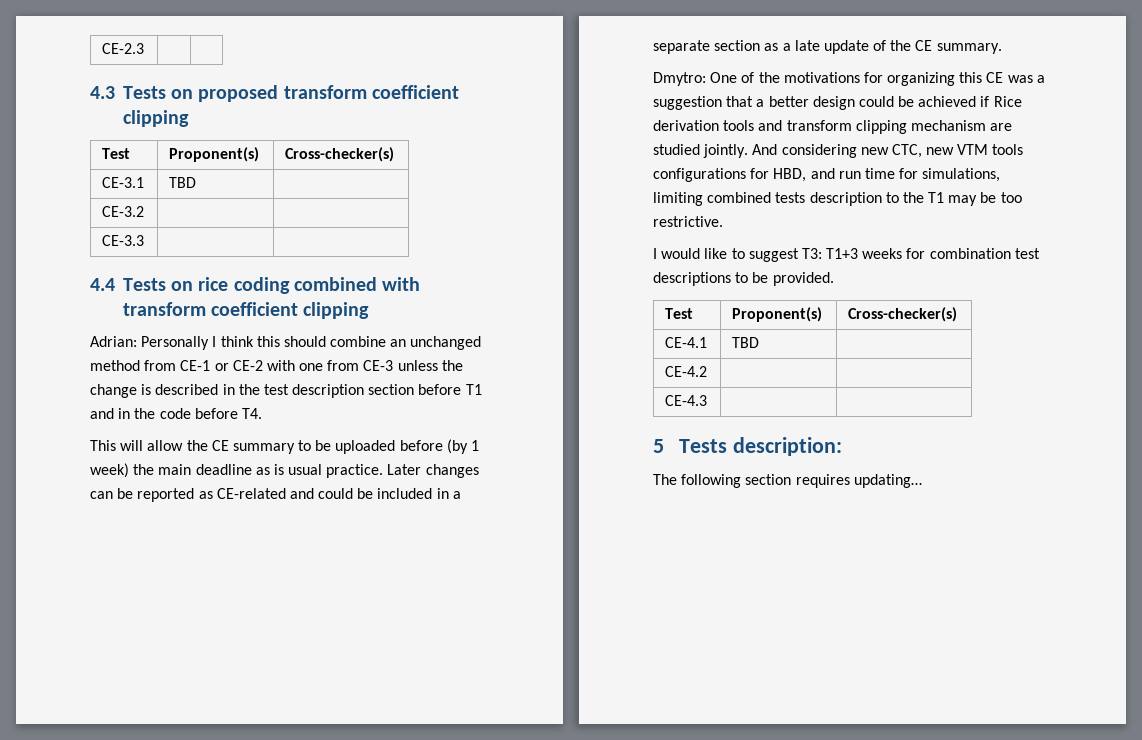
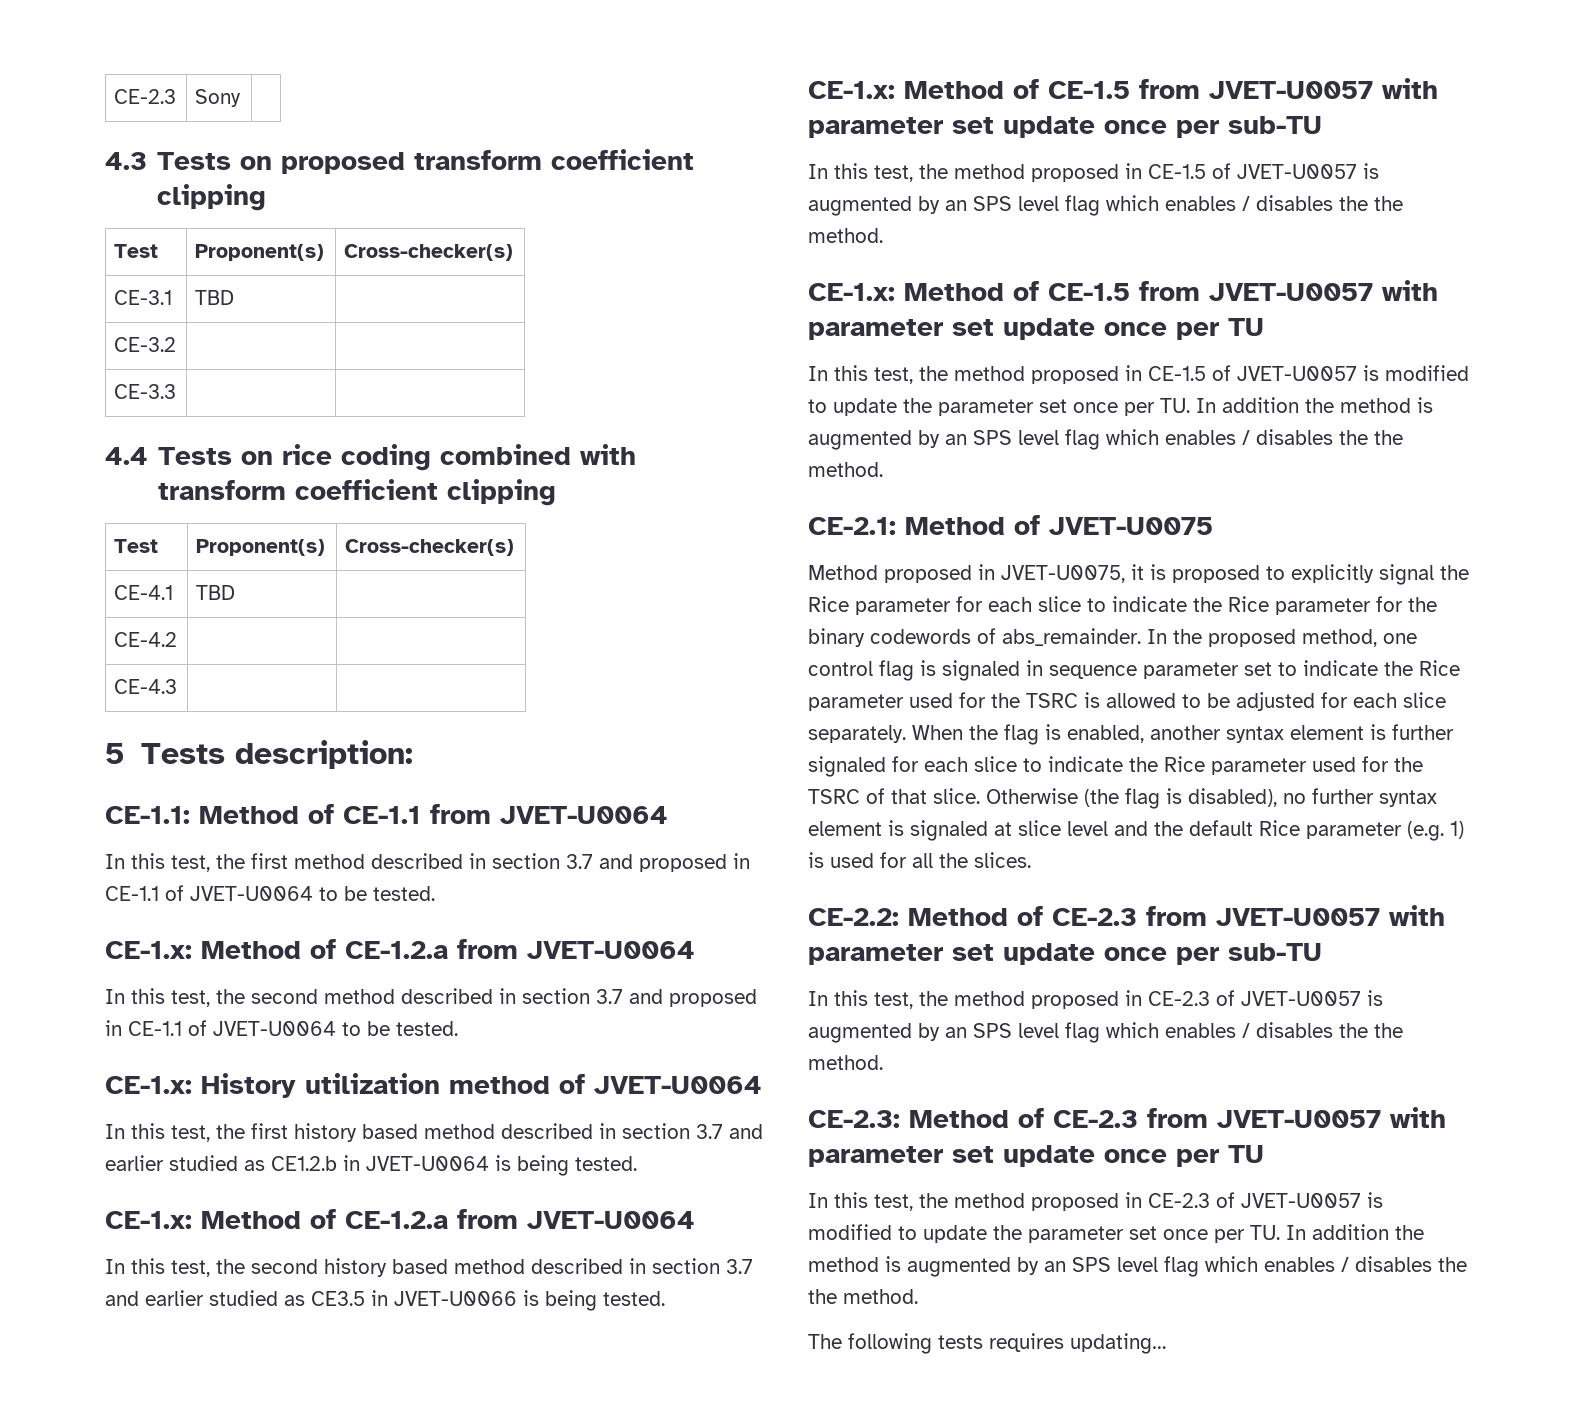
- CE-2.3 | |
+ CE-2.3 | Sony |
- Adrian: Personally I think this should combine an unchanged method from CE-1 or CE-2 with one from CE-3 unless the change is described in the test description section before T1 and in the code before T4.
- This will allow the CE summary to be uploaded before (by 1 week) the main deadline as is usual practice. Later changes can be reported as CE-related and could be included in a separate section as a late update of the CE summary.
- Dmytro: One of the motivations for organizing this CE was a suggestion that a better design could be achieved if Rice derivation tools and transform clipping mechanism are studied jointly. And considering new CTC, new VTM tools configurations for HBD, and run time for simulations, limiting combined tests description to the T1 may be too restrictive.
- I would like to suggest T3: T1+3 weeks for combination test descriptions to be provided.
+ CE-1.1: Method of CE-1.1 from JVET-U0064
+ In this test, the first method described in section 3.7 and proposed in CE-1.1 of JVET-U0064 to be tested.
+ CE-1.x: Method of CE-1.2.a from JVET-U0064
+ In this test, the second method described in section 3.7 and proposed in CE-1.1 of JVET-U0064 to be tested.
+ CE-1.x: History utilization method of JVET-U0064
+ In this test, the first history based method described in section 3.7 and earlier studied as CE1.2.b in JVET-U0064 is being tested.
+ CE-1.x: Method of CE-1.2.a from JVET-U0064
+ In this test, the second history based method described in section 3.7 and earlier studied as CE3.5 in JVET-U0066 is being tested.
+ CE-1.x: Method of CE-1.5 from JVET-U0057 with parameter set update once per sub-TU
+ In this test, the method proposed in CE-1.5 of JVET-U0057 is augmented by an SPS level flag which enables / disables the the method.
+ CE-1.x: Method of CE-1.5 from JVET-U0057 with parameter set update once per TU
+ In this test, the method proposed in CE-1.5 of JVET-U0057 is modified to update the parameter set once per TU. In addition the method is augmented by an SPS level flag which enables / disables the the method.
+ CE-2.1: Method of JVET-U0075
+ Method proposed in JVET-U0075, it is proposed to explicitly signal the Rice parameter for each slice to indicate the Rice parameter for the binary codewords of abs_remainder. In the proposed method, one control flag is signaled in sequence parameter set to indicate the Rice parameter used for the TSRC is allowed to be adjusted for each slice separately. When the flag is enabled, another syntax element is further signaled for each slice to indicate the Rice parameter used for the TSRC of that slice. Otherwise (the flag is disabled), no further syntax element is signaled at slice level and the default Rice parameter (e.g. 1) is used for all the slices.
+ CE-2.2: Method of CE-2.3 from JVET-U0057 with parameter set update once per sub-TU
+ In this test, the method proposed in CE-2.3 of JVET-U0057 is augmented by an SPS level flag which enables / disables the the method.
+ CE-2.3: Method of CE-2.3 from JVET-U0057 with parameter set update once per TU
+ In this test, the method proposed in CE-2.3 of JVET-U0057 is modified to update the parameter set once per TU. In addition the method is augmented by an SPS level flag which enables / disables the the method.
- The following section requires updating…
+ The following tests requires updating…

